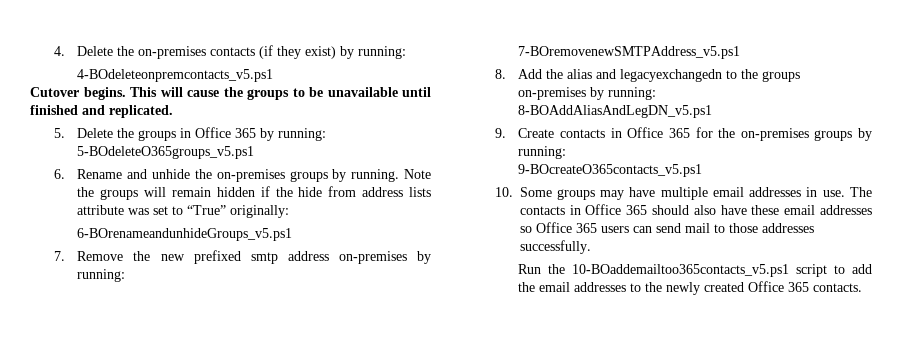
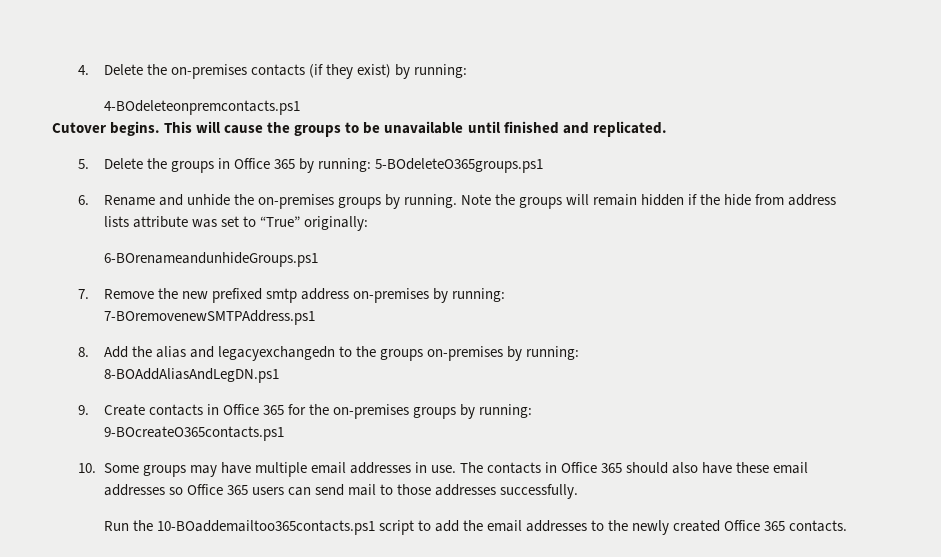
- 4-BOdeleteonpremcontacts_v5.ps1
+ 4-BOdeleteonpremcontacts.ps1
- 5. Delete the groups in Office 365 by running: 5-BOdeleteO365groups_v5.ps1
+ 5. Delete the groups in Office 365 by running: 5-BOdeleteO365groups.ps1
- 6-BOrenameandunhideGroups_v5.ps1
+ 6-BOrenameandunhideGroups.ps1
- 7-BOremovenewSMTPAddress_v5.ps1
+ 7-BOremovenewSMTPAddress.ps1
- 8-BOAddAliasAndLegDN_v5.ps1
+ 8-BOAddAliasAndLegDN.ps1
- 9-BOcreateO365contacts_v5.ps1
+ 9-BOcreateO365contacts.ps1
- Run the 10-BOaddemailtoo365contacts_v5.ps1 script to add the email addresses to the newly created Office 365 contacts.
+ Run the 10-BOaddemailtoo365contacts.ps1 script to add the email addresses to the newly created Office 365 contacts.

